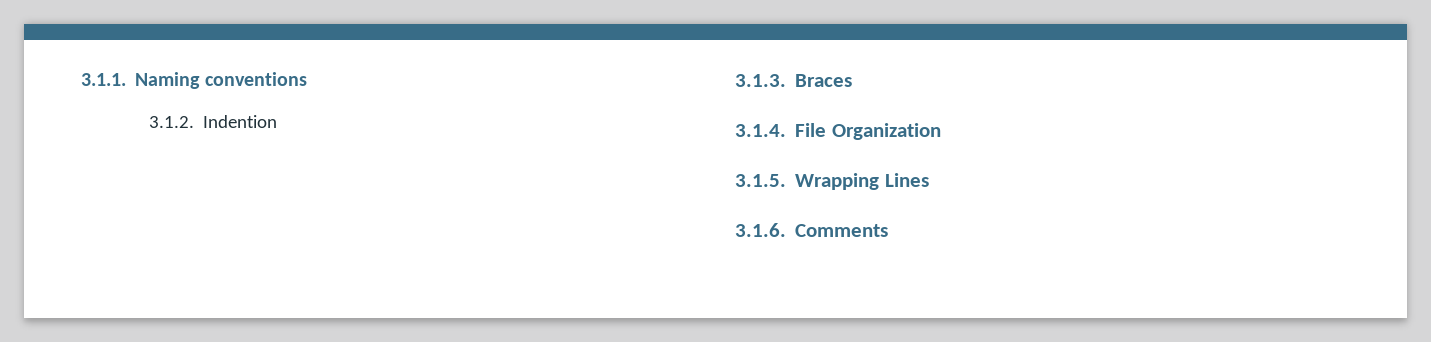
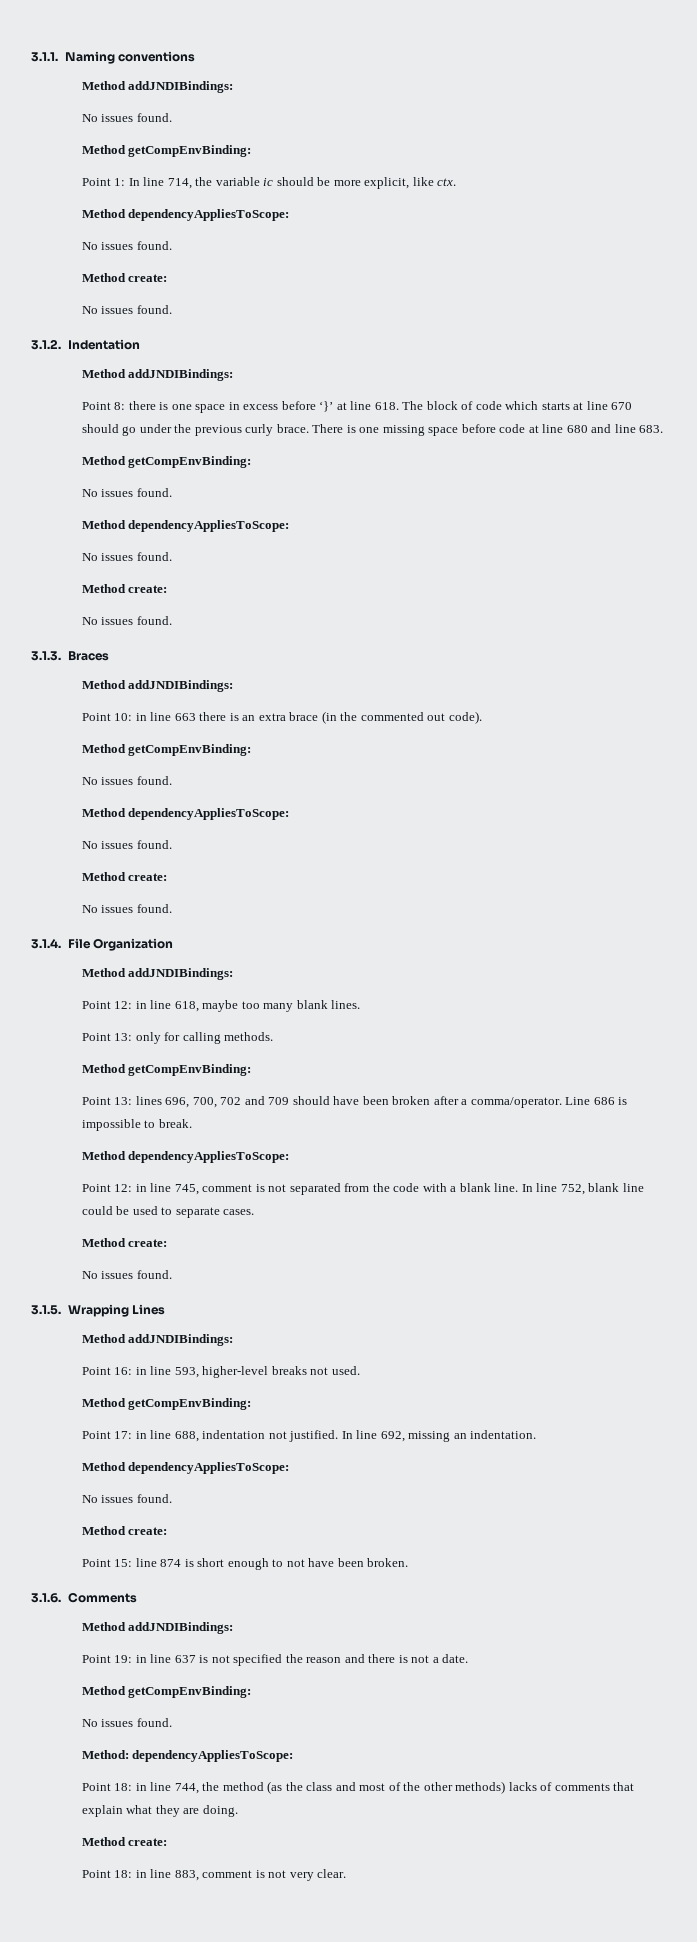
  3.1.1. Naming conventions
- 3.1.2. Indention
+ Method addJNDIBindings:
+ No issues found.
+ Method getCompEnvBinding:
+ Point 1: In line 714, the variable ic should be more explicit, like ctx.
+ Method dependencyAppliesToScope:
+ No issues found.
+ Method create:
+ No issues found.
+ 3.1.2. Indentation
+ Method addJNDIBindings:
+ Point 8: there is one space in excess before ‘}’ at line 618. The block of code which starts at line 670 should go under the previous curly brace. There is one missing space before code at line 680 and line 683.
+ Method getCompEnvBinding:
+ No issues found.
+ Method dependencyAppliesToScope:
+ No issues found.
+ Method create:
+ No issues found.
  3.1.3. Braces
+ Method addJNDIBindings:
+ Point 10: in line 663 there is an extra brace (in the commented out code).
+ Method getCompEnvBinding:
+ No issues found.
+ Method dependencyAppliesToScope:
+ No issues found.
+ Method create:
+ No issues found.
  3.1.4. File Organization
+ Method addJNDIBindings:
+ Point 12: in line 618, maybe too many blank lines.
+ Point 13: only for calling methods.
+ Method getCompEnvBinding:
+ Point 13: lines 696, 700, 702 and 709 should have been broken after a comma/operator. Line 686 is impossible to break.
+ Method dependencyAppliesToScope:
+ Point 12: in line 745, comment is not separated from the code with a blank line. In line 752, blank line could be used to separate cases.
+ Method create:
+ No issues found.
  3.1.5. Wrapping Lines
+ Method addJNDIBindings:
+ Point 16: in line 593, higher-level breaks not used.
+ Method getCompEnvBinding:
+ Point 17: in line 688, indentation not justified. In line 692, missing an indentation.
+ Method dependencyAppliesToScope:
+ No issues found.
+ Method create:
+ Point 15: line 874 is short enough to not have been broken.
  3.1.6. Comments
+ Method addJNDIBindings:
+ Point 19: in line 637 is not specified the reason and there is not a date.
+ Method getCompEnvBinding:
+ No issues found.
+ Method: dependencyAppliesToScope:
+ Point 18: in line 744, the method (as the class and most of the other methods) lacks of comments that explain what they are doing.
+ Method create:
+ Point 18: in line 883, comment is not very clear.

